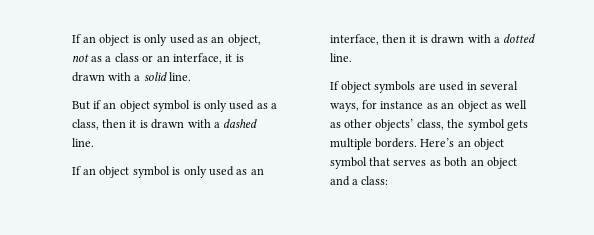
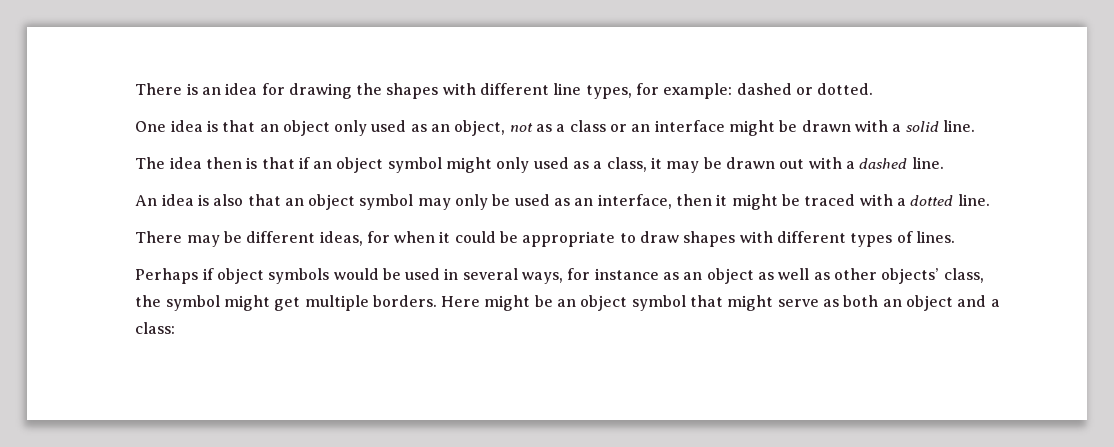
- If an object is only used as an object, not as a class or an interface, it is drawn with a solid line.
+ There is an idea for drawing the shapes with different line types, for example: dashed or dotted.
+ One idea is that an object only used as an object, not as a class or an interface might be drawn with a solid line.
- But if an object symbol is only used as a class, then it is drawn with a dashed line.
+ The idea then is that if an object symbol might only used as a class, it may be drawn out with a dashed line.
- If an object symbol is only used as an interface, then it is drawn with a dotted line.
+ An idea is also that an object symbol may only be used as an interface, then it might be traced with a dotted line.
- If object symbols are used in several ways, for instance as an object as well as other objects’ class, the symbol gets multiple borders. Here’s an object symbol that serves as both an object and a class:
+ There may be different ideas, for when it could be appropriate to draw shapes with different types of lines.
+ Perhaps if object symbols would be used in several ways, for instance as an object as well as other objects’ class, the symbol might get multiple borders. Here might be an object symbol that might serve as both an object and a class:

